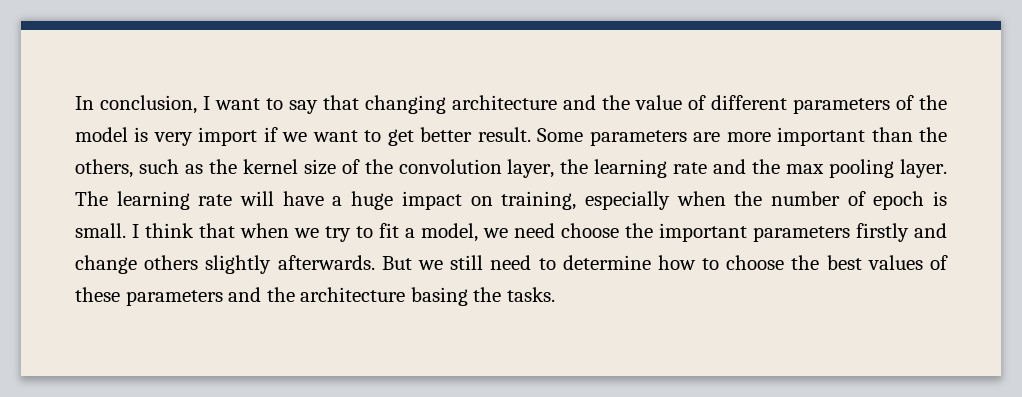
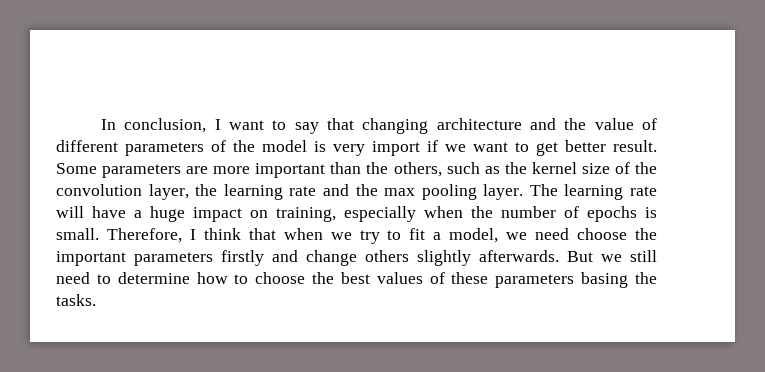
- The learning rate will have a huge impact on training, especially when the number of epoch is small.
+ The learning rate will have a huge impact on training, especially when the number of epochs is small.
- I think that when we try to fit a model, we need choose the important parameters firstly and change others slightly afterwards.
+ Therefore, I think that when we try to fit a model, we need choose the important parameters firstly and change others slightly afterwards.
- But we still need to determine how to choose the best values of these parameters and the architecture basing the tasks.
+ But we still need to determine how to choose the best values of these parameters basing the tasks.

